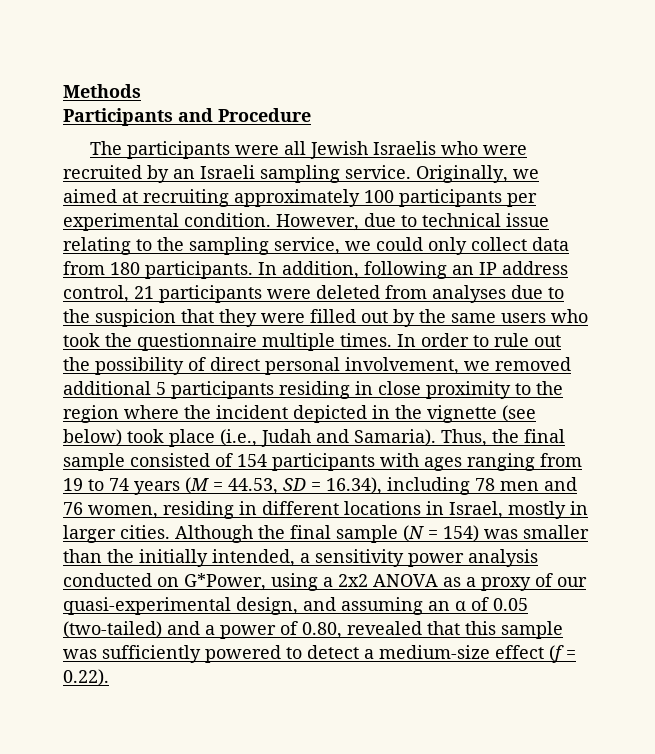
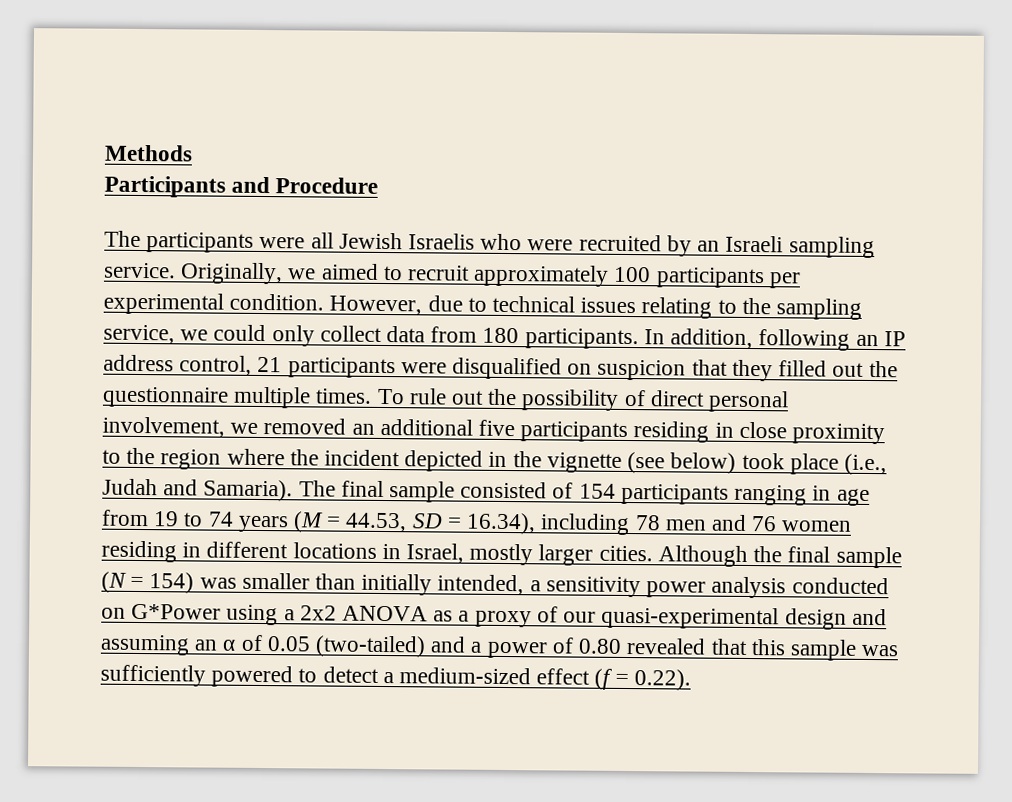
- Originally, we aimed at recruiting approximately 100 participants per experimental condition.
+ Originally, we aimed to recruit approximately 100 participants per experimental condition.
- However, due to technical issue relating to the sampling service, we could only collect data from 180 participants.
+ However, due to technical issues relating to the sampling service, we could only collect data from 180 participants.
- In addition, following an IP address control, 21 participants were deleted from analyses due to the suspicion that they were filled out by the same users who took the questionnaire multiple times.
+ In addition, following an IP address control, 21 participants were disqualified on suspicion that they filled out the questionnaire multiple times.
- In order to rule out the possibility of direct personal involvement, we removed additional 5 participants residing in close proximity to the region where the incident depicted in the vignette (see below) took place (i.e., Judah and Samaria).
+ To rule out the possibility of direct personal involvement, we removed an additional five participants residing in close proximity to the region where the incident depicted in the vignette (see below) took place (i.e., Judah and Samaria).
- Thus, the final sample consisted of 154 participants with ages ranging from 19 to 74 years (M = 44.53, SD = 16.34), including 78 men and 76 women, residing in different locations in Israel, mostly in larger cities.
+ The final sample consisted of 154 participants ranging in age from 19 to 74 years (M = 44.53, SD = 16.34), including 78 men and 76 women residing in different locations in Israel, mostly larger cities.
- Although the final sample (N = 154) was smaller than the initially intended, a sensitivity power analysis conducted on G*Power, using a 2x2 ANOVA as a proxy of our quasi-experimental design, and assuming an α of 0.05 (two-tailed) and a power of 0.80, revealed that this sample was sufficiently powered to detect a medium-size effect (f = 0.22).
+ Although the final sample (N = 154) was smaller than initially intended, a sensitivity power analysis conducted on G*Power using a 2x2 ANOVA as a proxy of our quasi-experimental design and assuming an α of 0.05 (two-tailed) and a power of 0.80 revealed that this sample was sufficiently powered to detect a medium-sized effect (f = 0.22).

